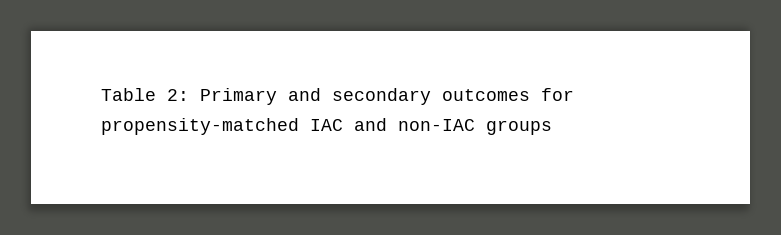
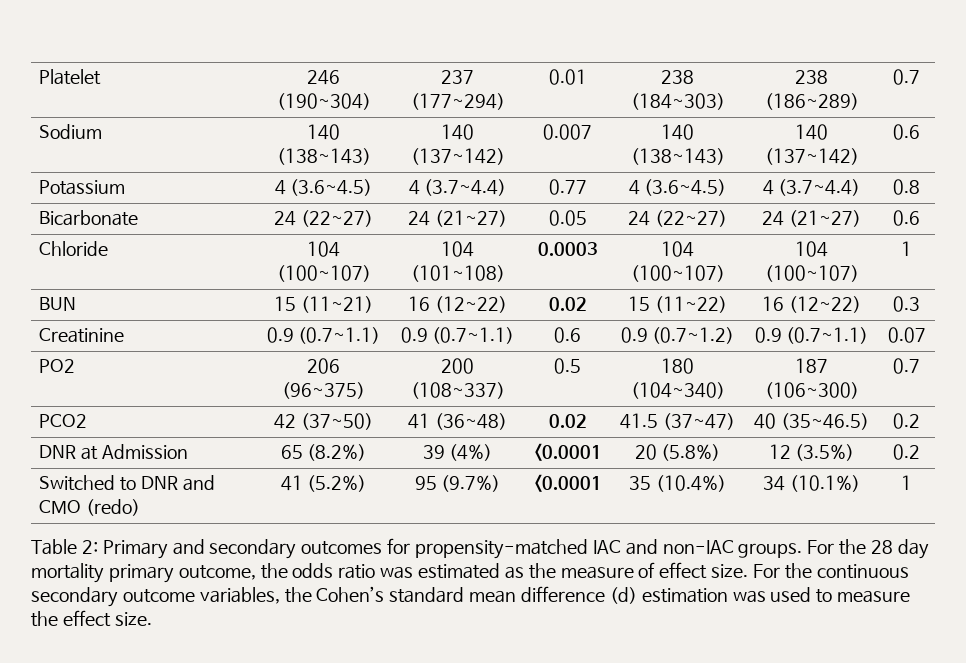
+ Platelet | 246 (190~304) | 237 (177~294) | 0.01 | 238 (184~303) | 238 (186~289) | 0.7
+ Sodium | 140 (138~143) | 140 (137~142) | 0.007 | 140 (138~143) | 140 (137~142) | 0.6
+ Potassium | 4 (3.6~4.5) | 4 (3.7~4.4) | 0.77 | 4 (3.6~4.5) | 4 (3.7~4.4) | 0.8
+ Bicarbonate | 24 (22~27) | 24 (21~27) | 0.05 | 24 (22~27) | 24 (21~27) | 0.6
+ Chloride | 104 (100~107) | 104 (101~108) | 0.0003 | 104 (100~107) | 104 (100~107) | 1
+ BUN | 15 (11~21) | 16 (12~22) | 0.02 | 15 (11~22) | 16 (12~22) | 0.3
+ Creatinine | 0.9 (0.7~1.1) | 0.9 (0.7~1.1) | 0.6 | 0.9 (0.7~1.2) | 0.9 (0.7~1.1) | 0.07
+ PO2 | 206 (96~375) | 200 (108~337) | 0.5 | 180 (104~340) | 187 (106~300) | 0.7
+ PCO2 | 42 (37~50) | 41 (36~48) | 0.02 | 41.5 (37~47) | 40 (35~46.5) | 0.2
+ DNR at Admission | 65 (8.2%) | 39 (4%) | <0.0001 | 20 (5.8%) | 12 (3.5%) | 0.2
+ Switched to DNR and CMO (redo) | 41 (5.2%) | 95 (9.7%) | <0.0001 | 35 (10.4%) | 34 (10.1%) | 1
- Table 2: Primary and secondary outcomes for propensity-matched IAC and non-IAC groups
+ Table 2: Primary and secondary outcomes for propensity-matched IAC and non-IAC groups. For the 28 day mortality primary outcome, the odds ratio was estimated as the measure of effect size. For the continuous secondary outcome variables, the Cohen’s standard mean difference (d) estimation was used to measure the effect size.

